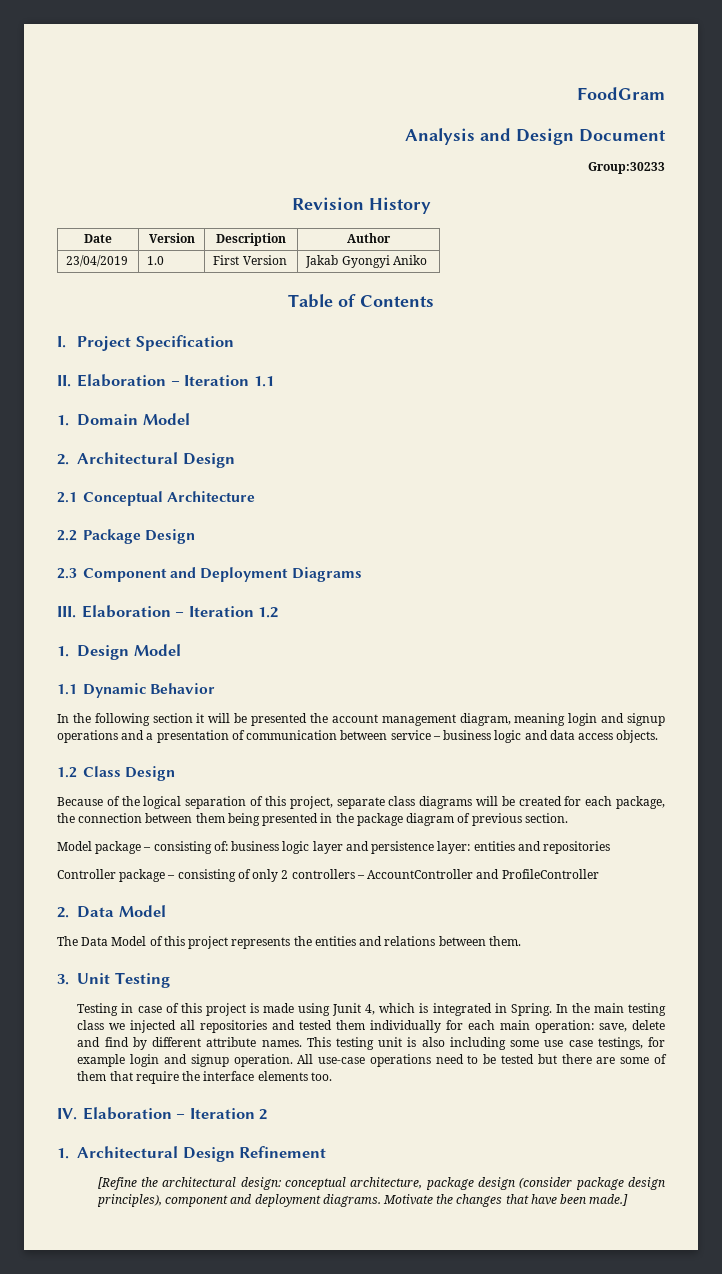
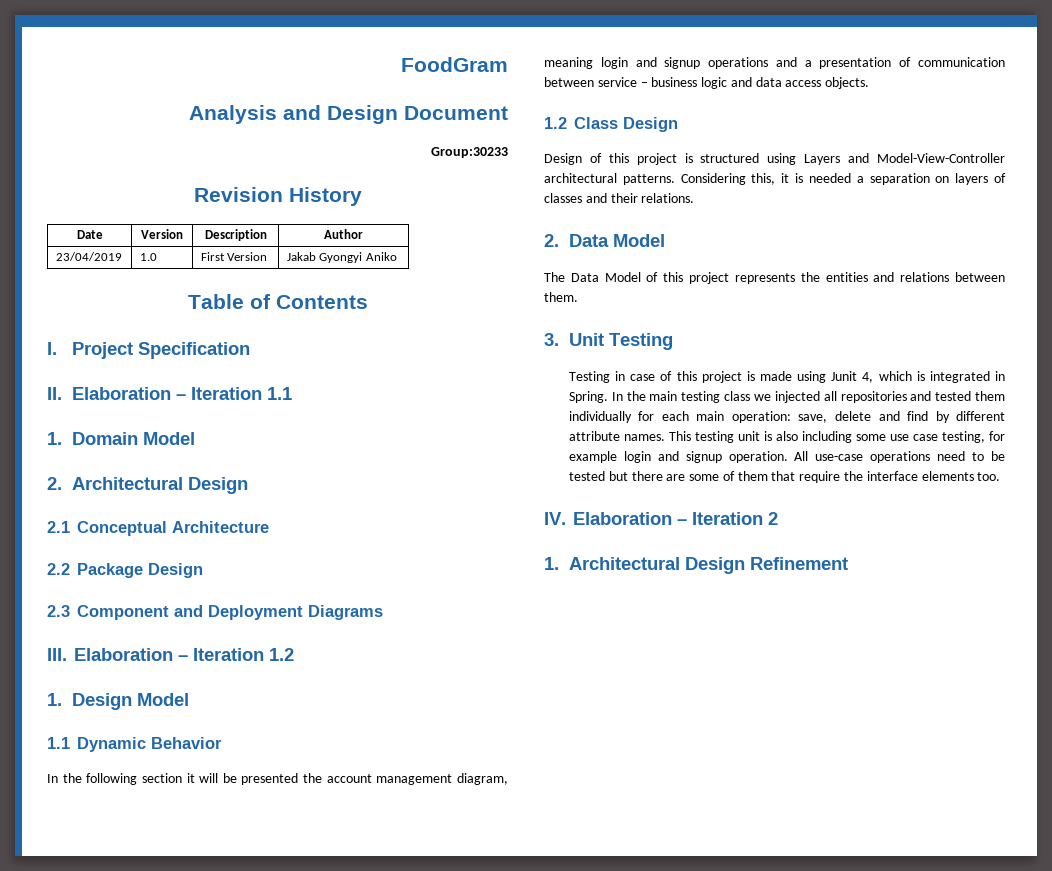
- Because of the logical separation of this project, separate class diagrams will be created for each package, the connection between them being presented in the package diagram of previous section.
- Model package – consisting of: business logic layer and persistence layer: entities and repositories
- Controller package – consisting of only 2 controllers – AccountController and ProfileController
+ Design of this project is structured using Layers and Model-View-Controller architectural patterns. Considering this, it is needed a separation on layers of classes and their relations.
- This testing unit is also including some use case testings, for example login and signup operation.
+ This testing unit is also including some use case testing, for example login and signup operation.
- [Refine the architectural design: conceptual architecture, package design (consider package design principles), component and deployment diagrams. Motivate the changes that have been made.]

